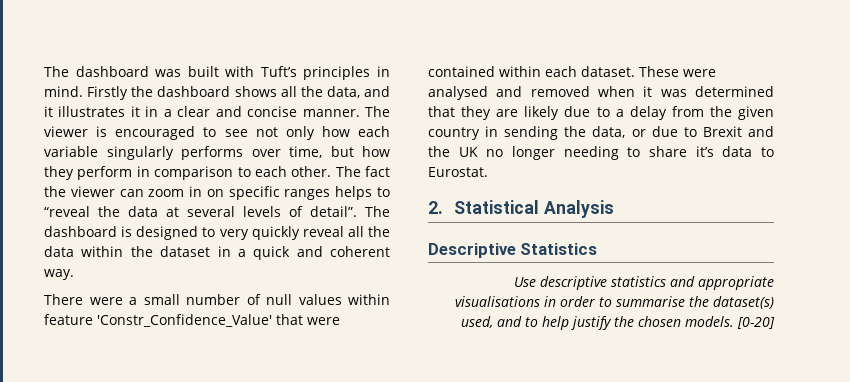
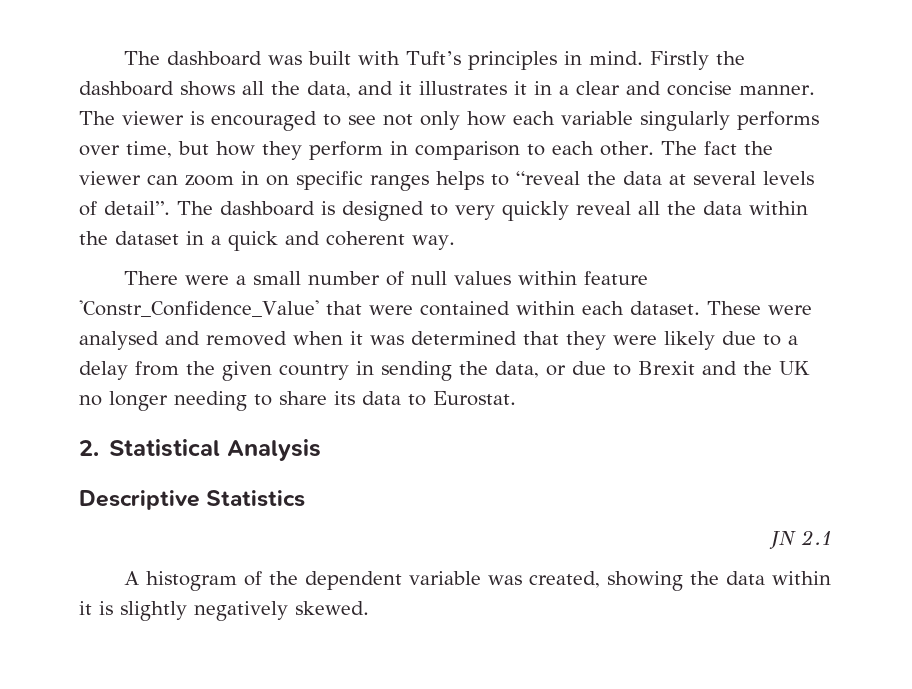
- These were analysed and removed when it was determined that they are likely due to a delay from the given country in sending the data, or due to Brexit and the UK no longer needing to share it’s data to Eurostat.
+ These were analysed and removed when it was determined that they were likely due to a delay from the given country in sending the data, or due to Brexit and the UK no longer needing to share its data to Eurostat.
- Use descriptive statistics and appropriate visualisations in order to summarise the dataset(s) used, and to help justify the chosen models. [0-20]
+ JN 2.1
+ A histogram of the dependent variable was created, showing the data within it is slightly negatively skewed.

